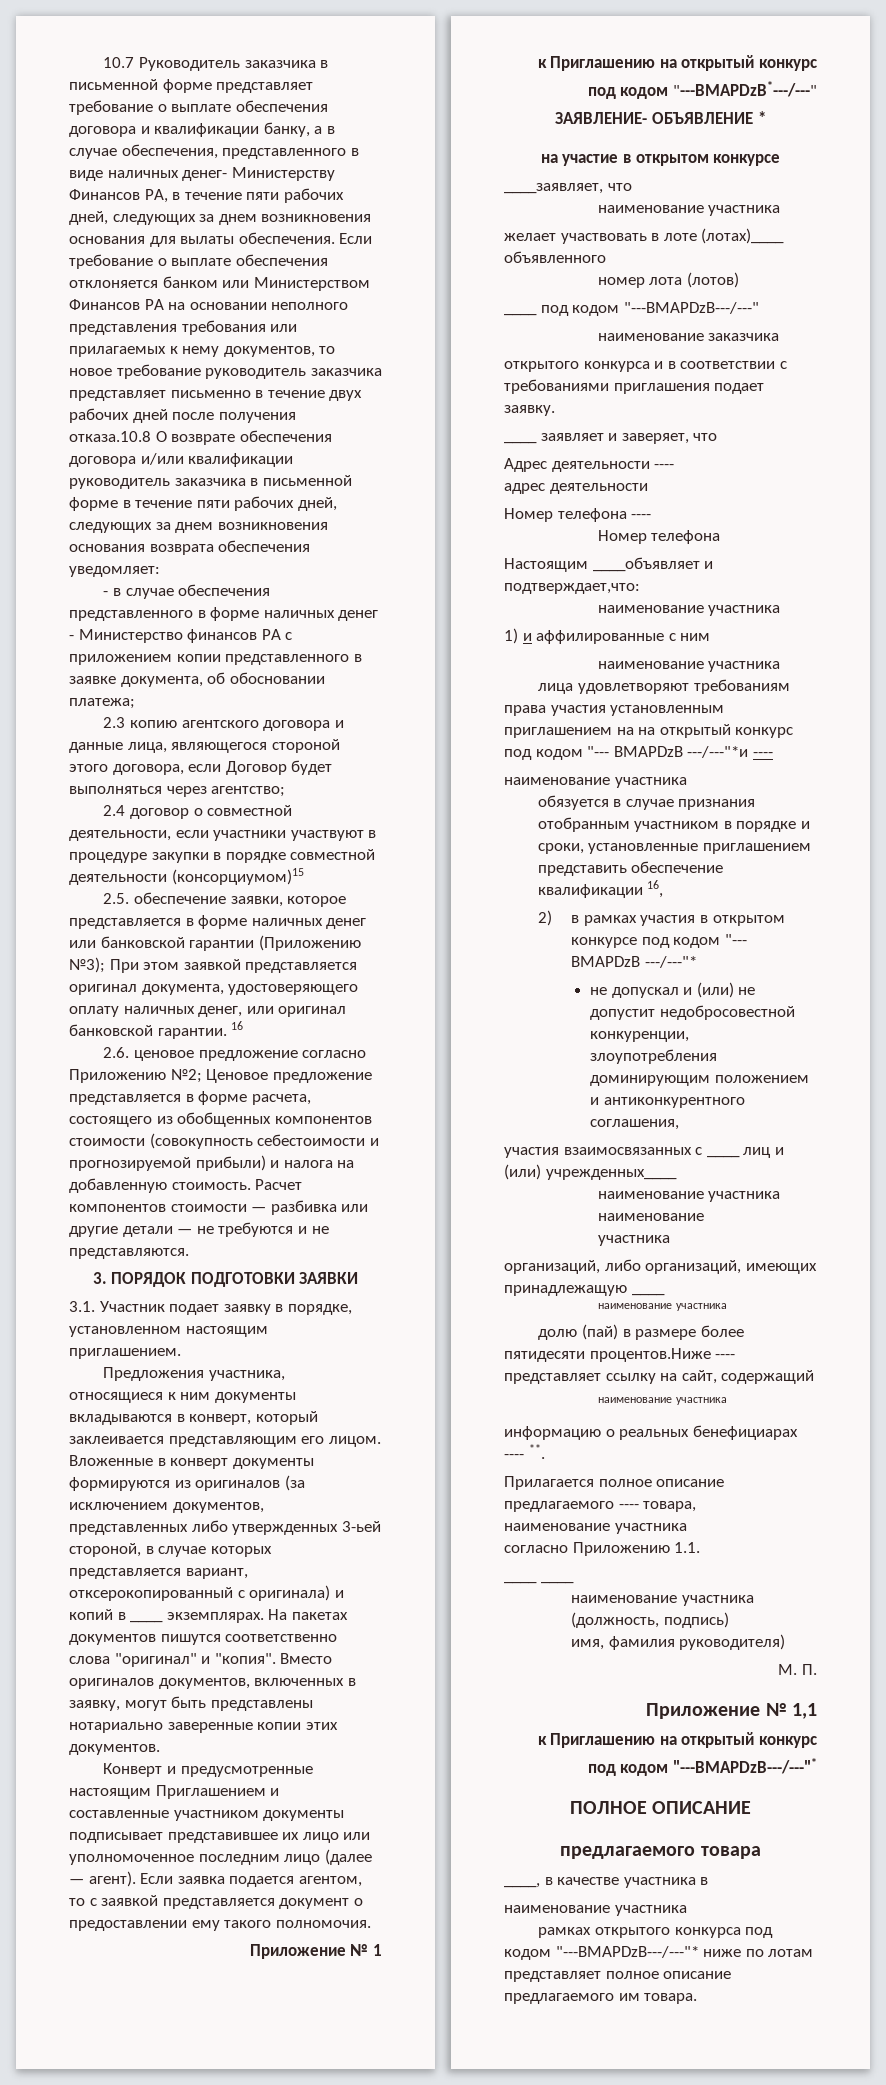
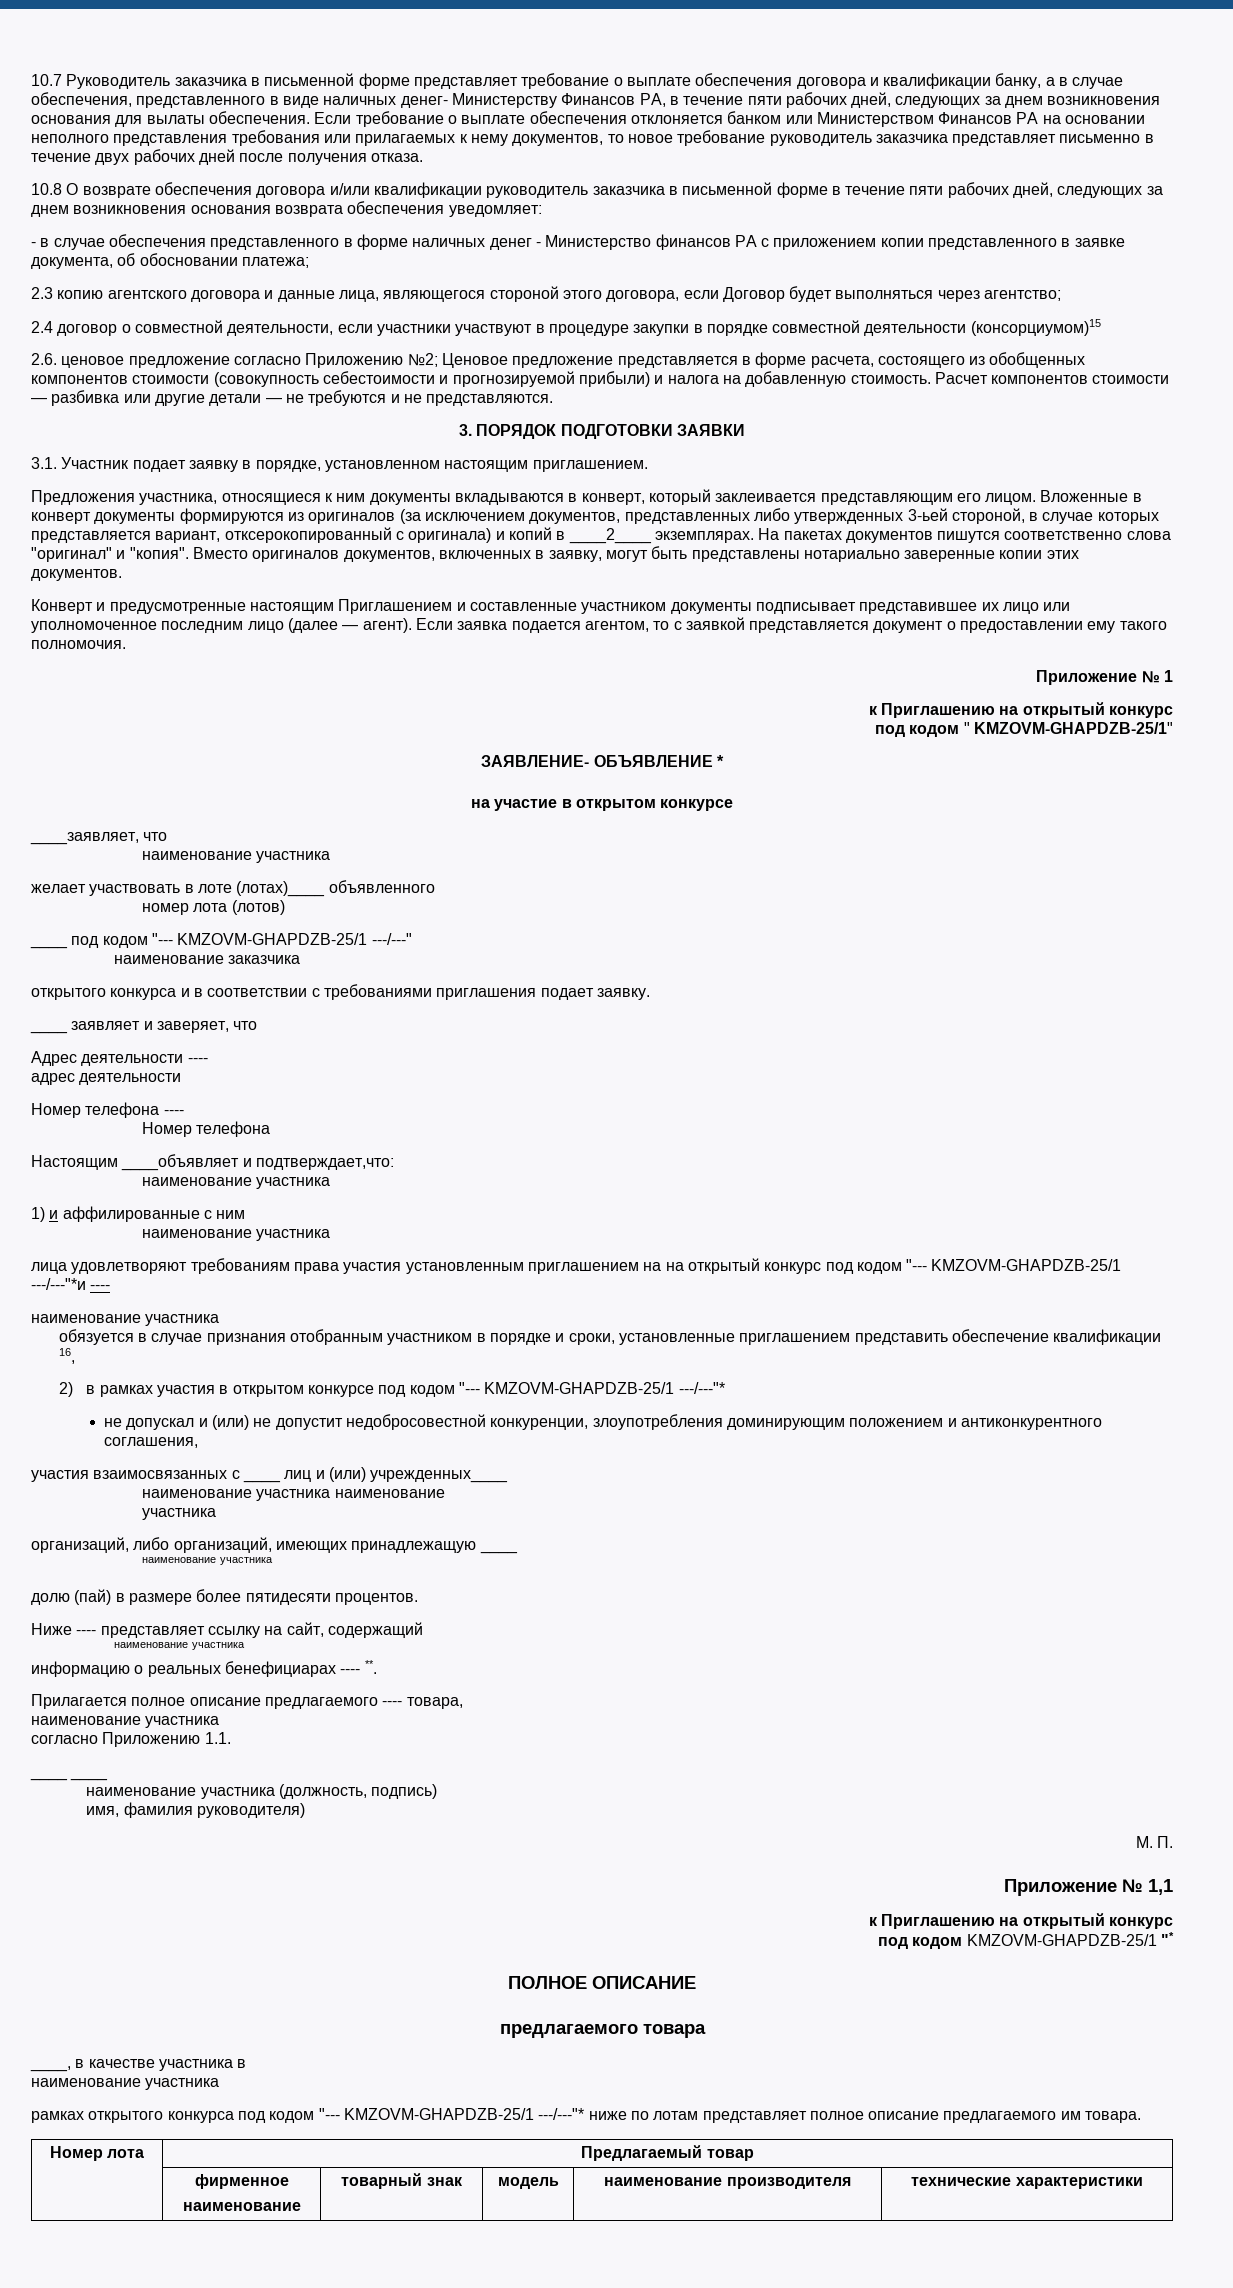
- Если требование о выплате обеспечения отклоняется банком или Министерством Финансов РА на основании неполного представления требования или прилагаемых к нему документов, то новое требование руководитель заказчика представляет письменно в течение двух рабочих дней после получения отказа.10.8 О возврате обеспечения договора и/или квалификации руководитель заказчика в письменной форме в течение пяти рабочих дней, следующих за днем возникновения основания возврата обеспечения уведомляет:
+ Если требование о выплате обеспечения отклоняется банком или Министерством Финансов РА на основании неполного представления требования или прилагаемых к нему документов, то новое требование руководитель заказчика представляет письменно в течение двух рабочих дней после получения отказа.
+ 10.8 О возврате обеспечения договора и/или квалификации руководитель заказчика в письменной форме в течение пяти рабочих дней, следующих за днем возникновения основания возврата обеспечения уведомляет:
- 2.5. обеспечение заявки, которое представляется в форме наличных денег или банковской гарантии (Приложению №3); При этом заявкой представляется оригинал документа, удостоверяющего оплату наличных денег, или оригинал банковской гарантии. 16
- Вложенные в конверт документы формируются из оригиналов (за исключением документов, представленных либо утвержденных 3-ьей стороной, в случае которых представляется вариант, отксерокопированный с оригинала) и копий в ____ экземплярах.
+ Вложенные в конверт документы формируются из оригиналов (за исключением документов, представленных либо утвержденных 3-ьей стороной, в случае которых представляется вариант, отксерокопированный с оригинала) и копий в ____2____ экземплярах.
- под кодом "---BMAPDzB*---/---"
+ под кодом " KMZOVM-GHAPDZB-25/1"
- ____ под кодом "---BMAPDzB---/---"
+ ____ под кодом "--- KMZOVM-GHAPDZB-25/1 ---/---"
- лица удовлетворяют требованиям права участия установленным приглашением на на открытый конкурс под кодом "--- BMAPDzB ---/---"*и ----
+ лица удовлетворяют требованиям права участия установленным приглашением на на открытый конкурс под кодом "--- KMZOVM-GHAPDZB-25/1 ---/---"*и ----
- 2) в рамках участия в открытом конкурсе под кодом "--- BMAPDzB ---/---"*
+ 2) в рамках участия в открытом конкурсе под кодом "--- KMZOVM-GHAPDZB-25/1 ---/---"*
- долю (пай) в размере более пятидесяти процентов.Ниже ---- представляет ссылку на сайт, содержащий
+ долю (пай) в размере более пятидесяти процентов.
+ Ниже ---- представляет ссылку на сайт, содержащий
  Приложение № 1,1
  к Приглашению на открытый конкурс
- под кодом "---BMAPDzB---/---"*
+ под кодом KMZOVM-GHAPDZB-25/1 "*
- рамках открытого конкурса под кодом "---BMAPDzB---/---"* ниже по лотам представляет полное описание предлагаемого им товара.
+ рамках открытого конкурса под кодом "--- KMZOVM-GHAPDZB-25/1 ---/---"* ниже по лотам представляет полное описание предлагаемого им товара.
+ Номер лота | Предлагаемый товар
+ | фирменное
+ наименование | товарный знак | модель | наименование производителя | технические характеристики

